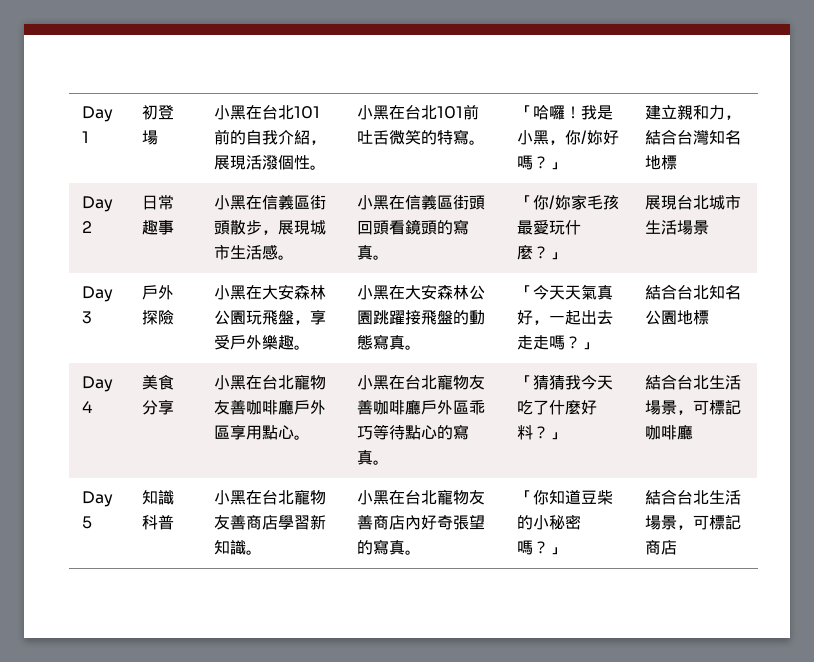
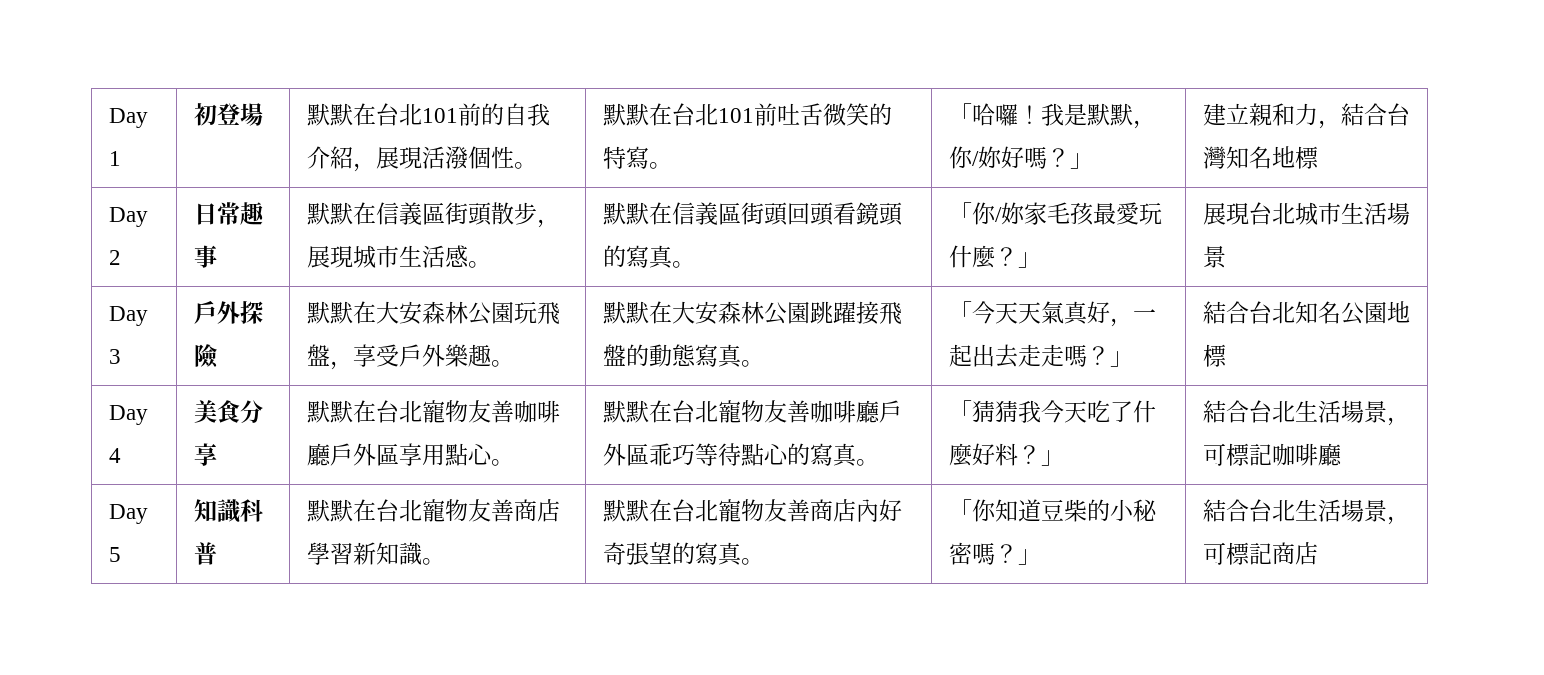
- Day 1 | 初登場 | 小黑在台北101前的自我介紹，展現活潑個性。 | 小黑在台北101前吐舌微笑的特寫。 | 「哈囉！我是小黑，你/妳好嗎？」 | 建立親和力，結合台灣知名地標
+ Day 1 | 初登場 | 默默在台北101前的自我介紹，展現活潑個性。 | 默默在台北101前吐舌微笑的特寫。 | 「哈囉！我是默默，你/妳好嗎？」 | 建立親和力，結合台灣知名地標
- Day 2 | 日常趣事 | 小黑在信義區街頭散步，展現城市生活感。 | 小黑在信義區街頭回頭看鏡頭的寫真。 | 「你/妳家毛孩最愛玩什麼？」 | 展現台北城市生活場景
+ Day 2 | 日常趣事 | 默默在信義區街頭散步，展現城市生活感。 | 默默在信義區街頭回頭看鏡頭的寫真。 | 「你/妳家毛孩最愛玩什麼？」 | 展現台北城市生活場景
- Day 3 | 戶外探險 | 小黑在大安森林公園玩飛盤，享受戶外樂趣。 | 小黑在大安森林公園跳躍接飛盤的動態寫真。 | 「今天天氣真好，一起出去走走嗎？」 | 結合台北知名公園地標
+ Day 3 | 戶外探險 | 默默在大安森林公園玩飛盤，享受戶外樂趣。 | 默默在大安森林公園跳躍接飛盤的動態寫真。 | 「今天天氣真好，一起出去走走嗎？」 | 結合台北知名公園地標
- 小黑在台北寵物友善咖啡廳戶外區享用點心。
+ 默默在台北寵物友善咖啡廳戶外區享用點心。
- 小黑在台北寵物友善咖啡廳戶外區乖巧等待點心的寫真。
+ 默默在台北寵物友善咖啡廳戶外區乖巧等待點心的寫真。
- Day 5 | 知識科普 | 小黑在台北寵物友善商店學習新知識。 | 小黑在台北寵物友善商店內好奇張望的寫真。 | 「你知道豆柴的小秘密嗎？」 | 結合台北生活場景，可標記商店
+ Day 5 | 知識科普 | 默默在台北寵物友善商店學習新知識。 | 默默在台北寵物友善商店內好奇張望的寫真。 | 「你知道豆柴的小秘密嗎？」 | 結合台北生活場景，可標記商店

